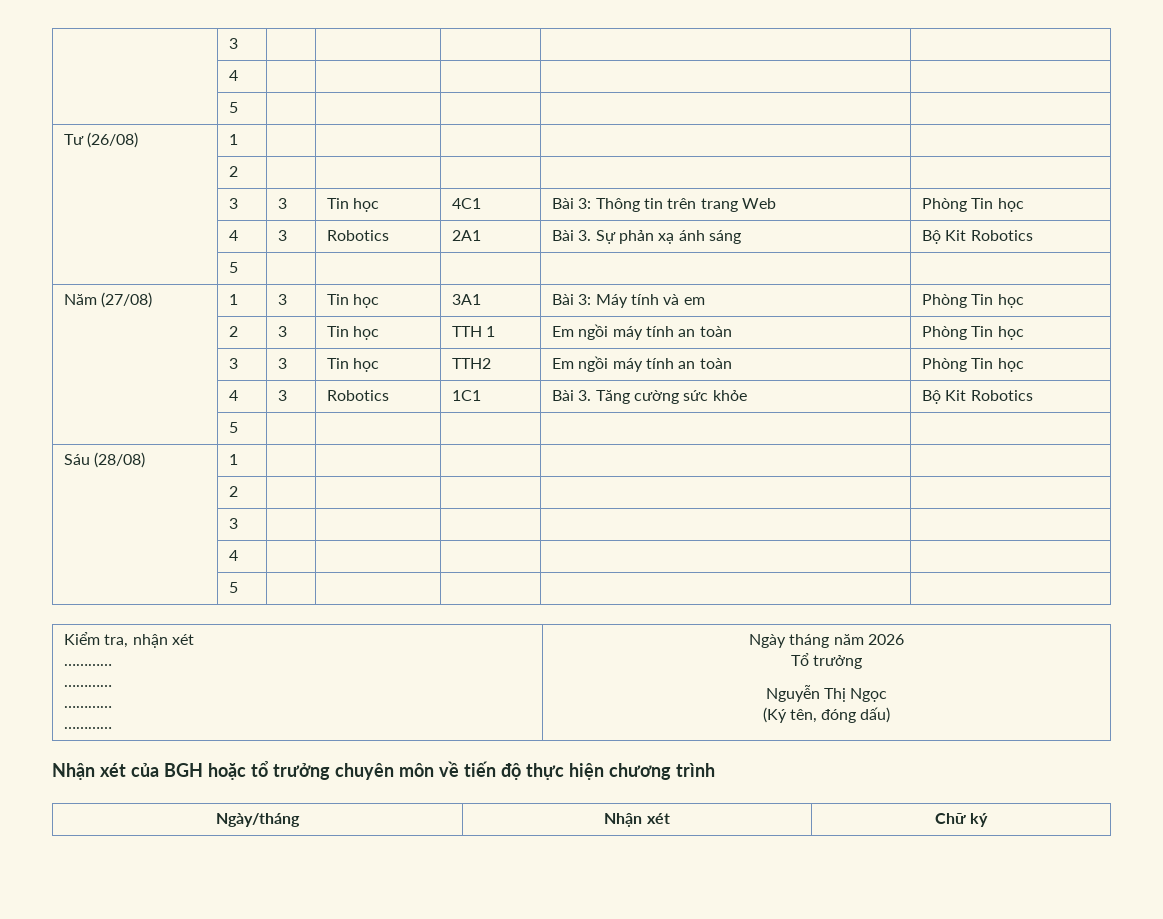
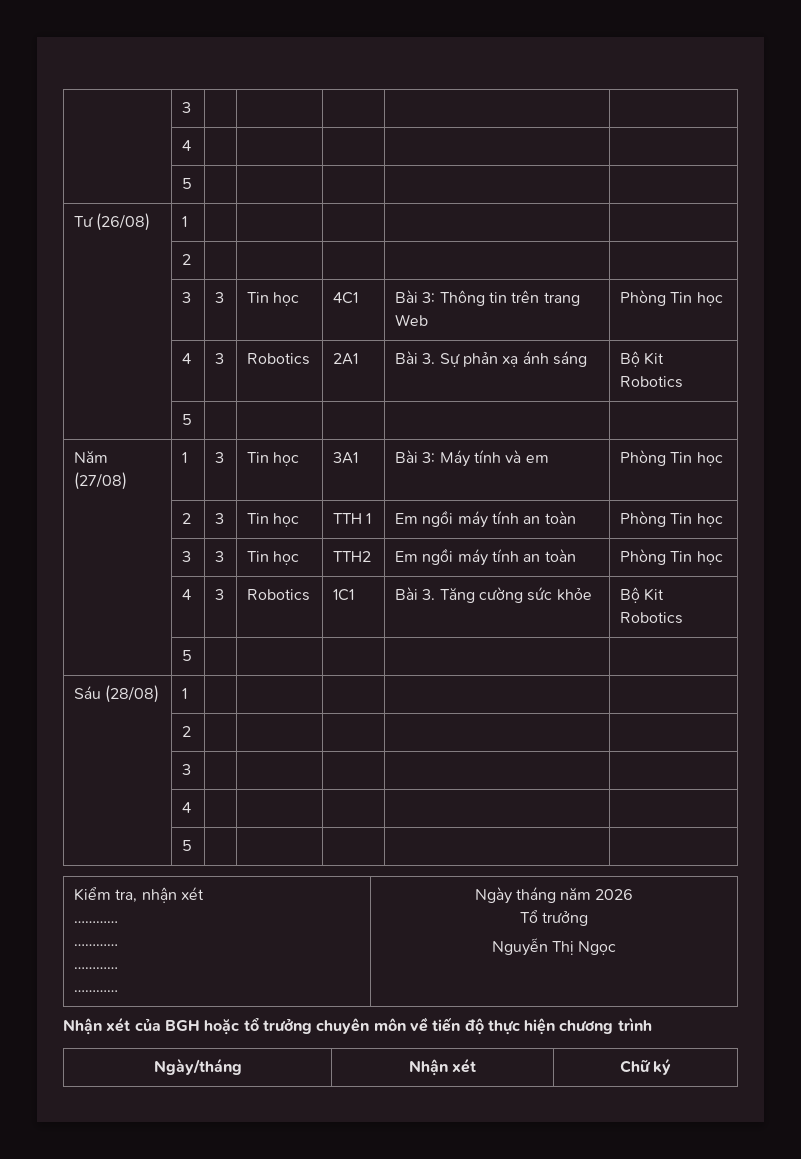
  Kiểm tra, nhận xét
  …………
  …………
  …………
  ………… | Ngày tháng năm 2026
  Tổ trưởng
  Nguyễn Thị Ngọc
- (Ký tên, đóng dấu)

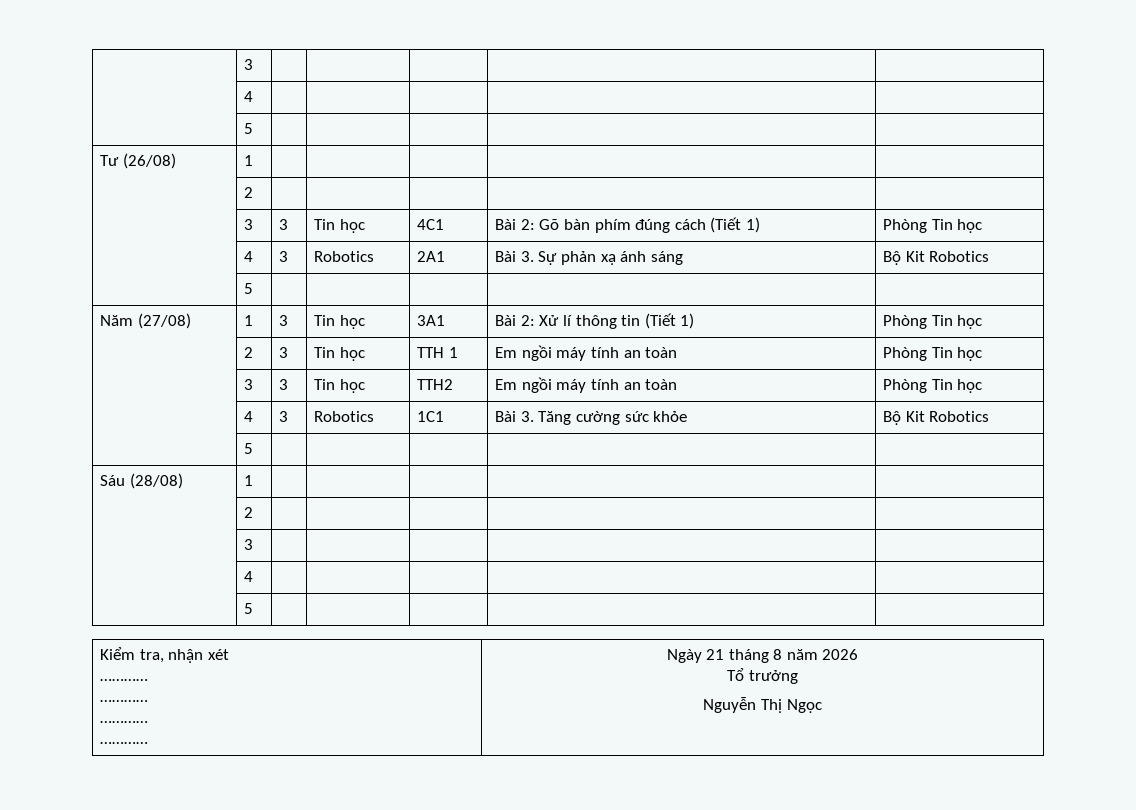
- | 3 | 3 | Tin học | 4C1 | Bài 3: Thông tin trên trang Web | Phòng Tin học
+ | 3 | 3 | Tin học | 4C1 | Bài 2: Gõ bàn phím đúng cách (Tiết 1) | Phòng Tin học
- Năm (27/08) | 1 | 3 | Tin học | 3A1 | Bài 3: Máy tính và em | Phòng Tin học
+ Năm (27/08) | 1 | 3 | Tin học | 3A1 | Bài 2: Xử lí thông tin (Tiết 1) | Phòng Tin học
  Kiểm tra, nhận xét
  …………
  …………
  …………
- ………… | Ngày tháng năm 2026
+ ………… | Ngày 21 tháng 8 năm 2026
- Nhận xét của BGH hoặc tổ trưởng chuyên môn về tiến độ thực hiện chương trình
- Ngày/tháng | Nhận xét | Chữ ký

